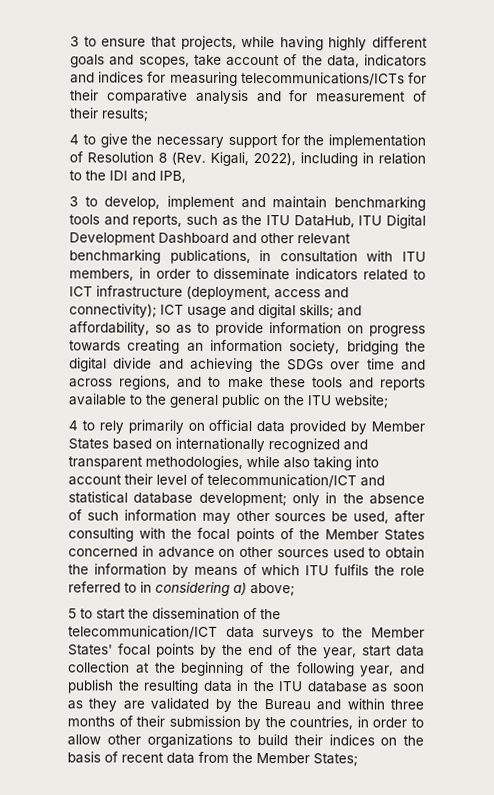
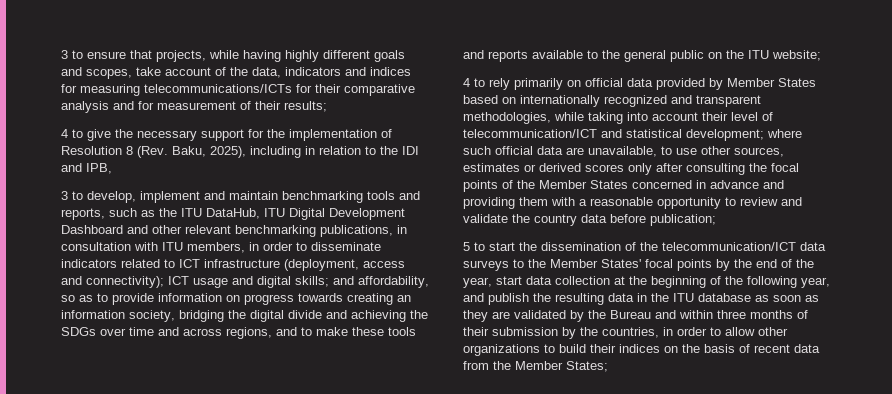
- 4 to give the necessary support for the implementation of Resolution 8 (Rev. Kigali, 2022), including in relation to the IDI and IPB,
+ 4 to give the necessary support for the implementation of Resolution 8 (Rev. Baku, 2025), including in relation to the IDI and IPB,
- 4 to rely primarily on official data provided by Member States based on internationally recognized and transparent methodologies, while also taking into account their level of telecommunication/ICT and statistical database development; only in the absence of such information may other sources be used, after consulting with the focal points of the Member States concerned in advance on other sources used to obtain the information by means of which ITU fulfils the role referred to in considering a) above;
+ 4 to rely primarily on official data provided by Member States based on internationally recognized and transparent methodologies, while taking into account their level of telecommunication/ICT and statistical development; where such official data are unavailable, to use other sources, estimates or derived scores only after consulting the focal points of the Member States concerned in advance and providing them with a reasonable opportunity to review and validate the country data before publication;

